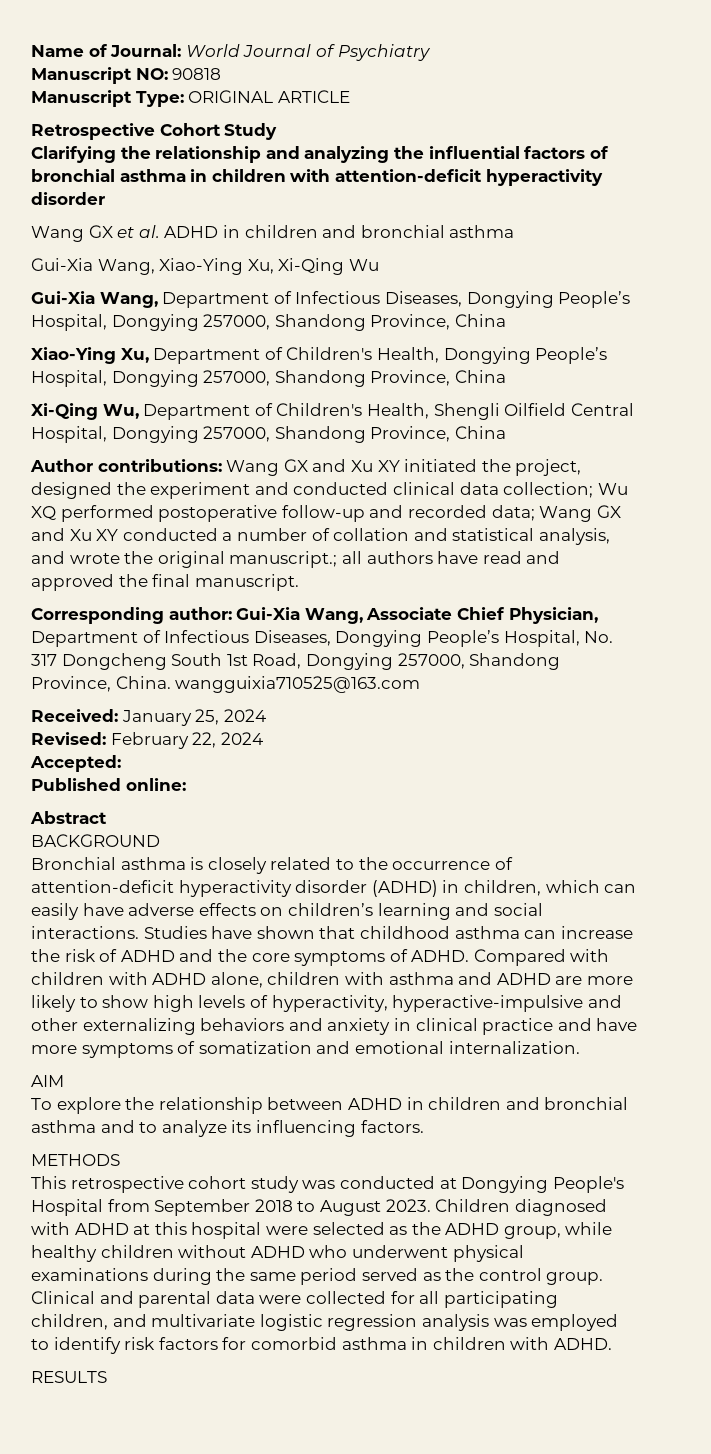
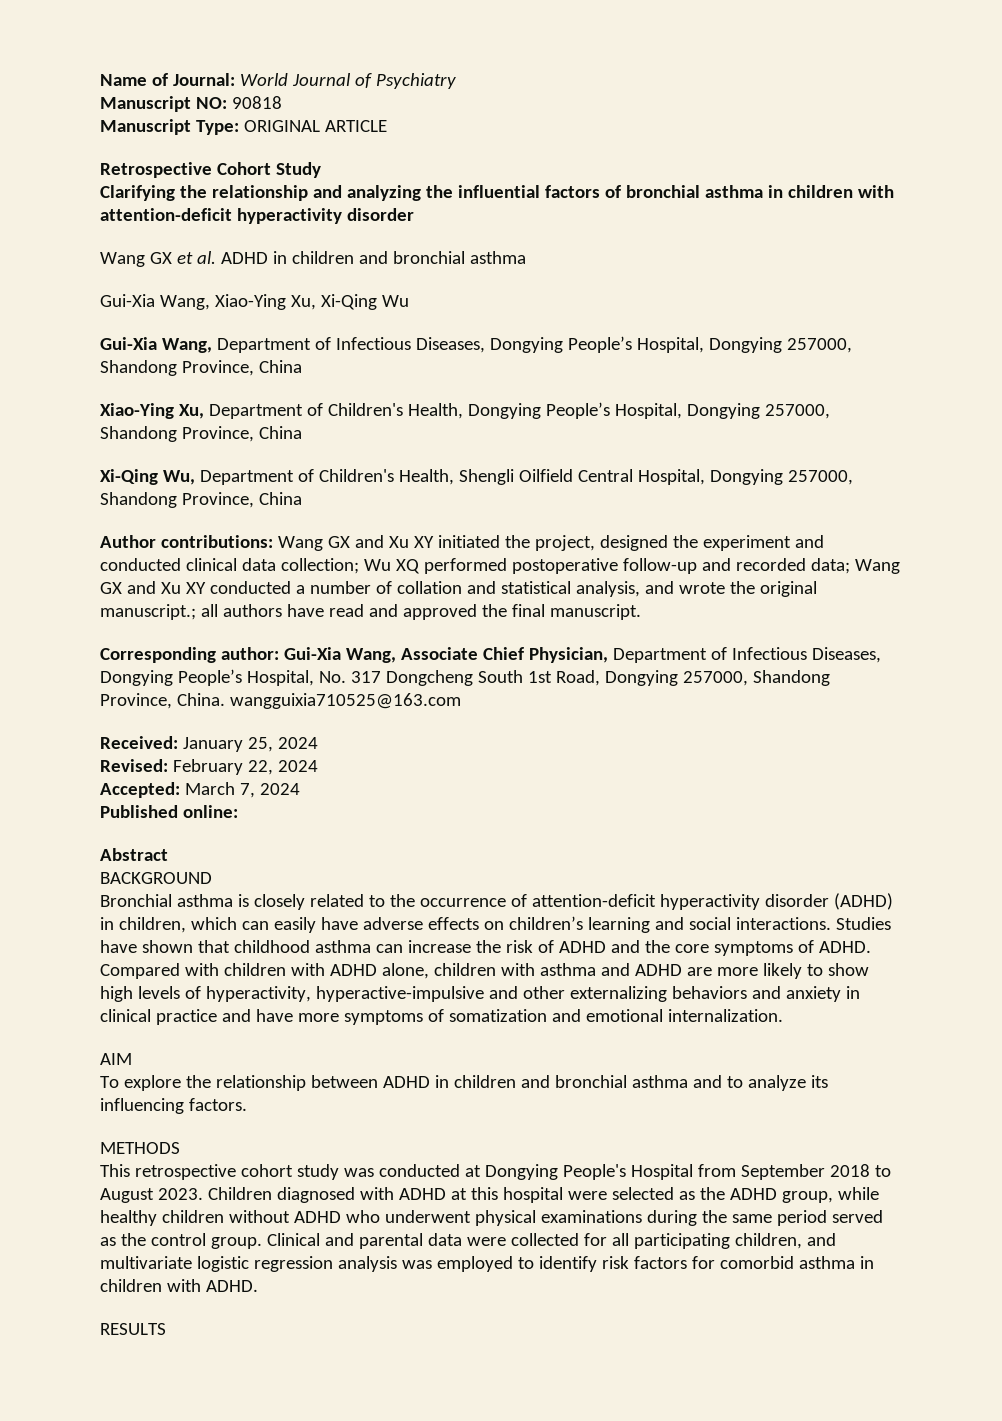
- Accepted:
+ Accepted: March 7, 2024

